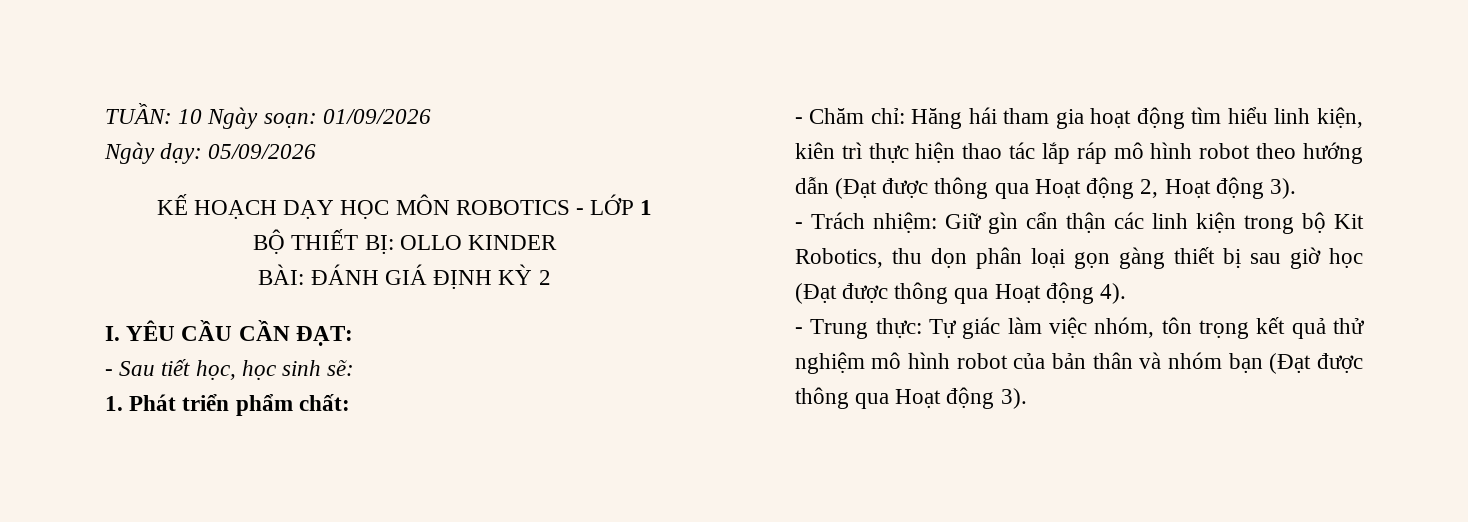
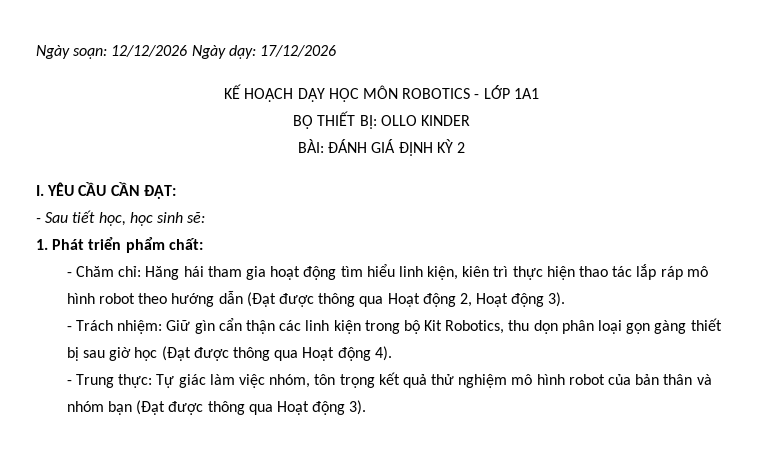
- TUẦN: 10 Ngày soạn: 01/09/2026
- Ngày dạy: 05/09/2026
+ Ngày soạn: 12/12/2026 Ngày dạy: 17/12/2026
- KẾ HOẠCH DẠY HỌC MÔN ROBOTICS - LỚP 1
+ KẾ HOẠCH DẠY HỌC MÔN ROBOTICS - LỚP 1A1

